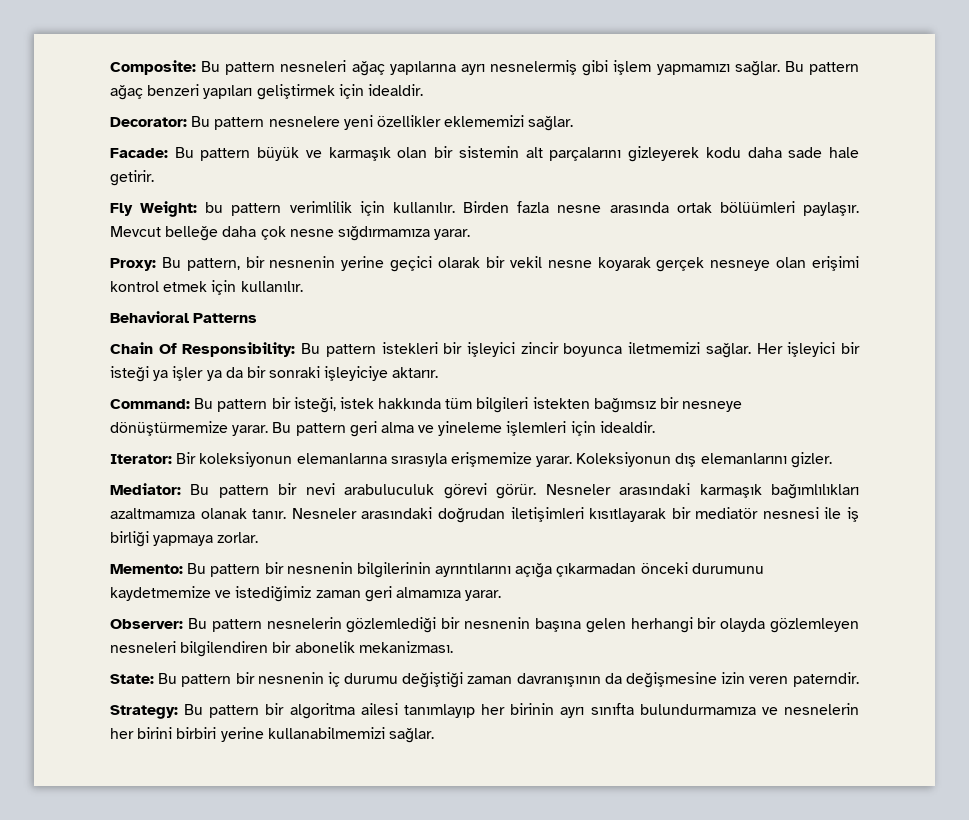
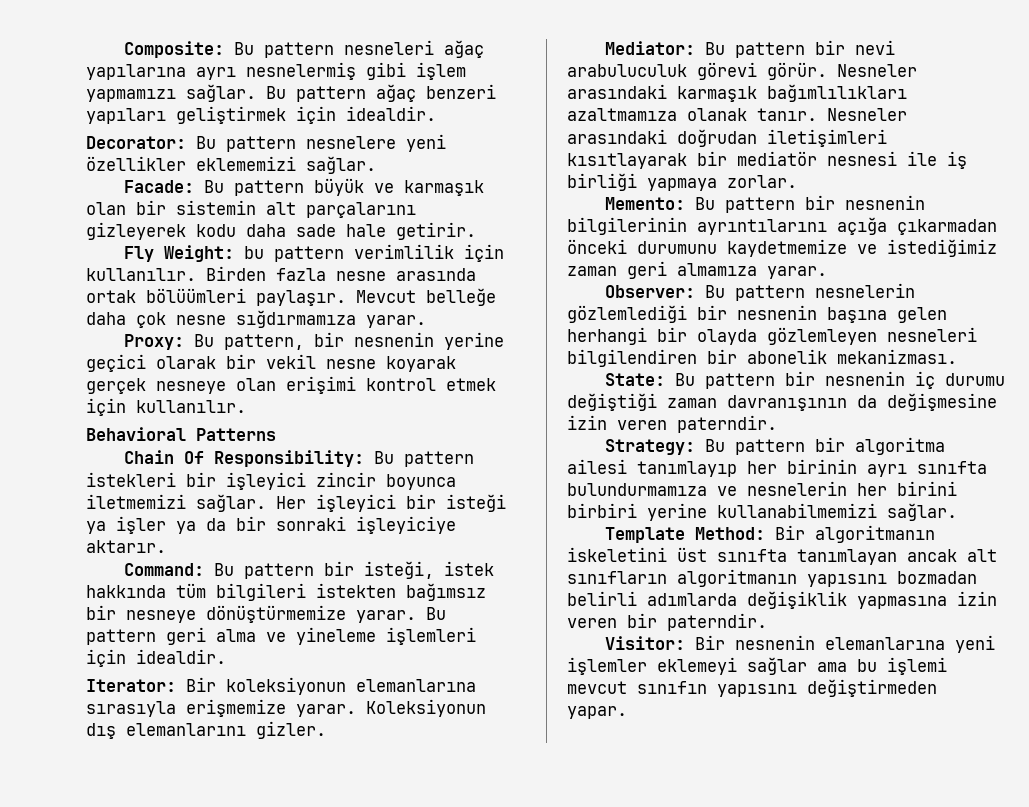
+ Template Method: Bir algoritmanın iskeletini üst sınıfta tanımlayan ancak alt sınıfların algoritmanın yapısını bozmadan belirli adımlarda değişiklik yapmasına izin veren bir paterndir.
+ Visitor: Bir nesnenin elemanlarına yeni işlemler eklemeyi sağlar ama bu işlemi mevcut sınıfın yapısını değiştirmeden yapar.

